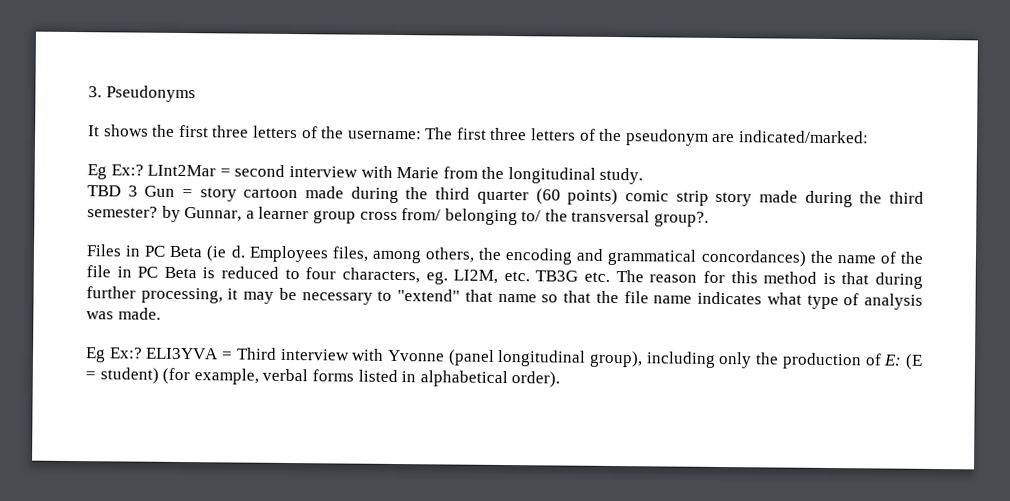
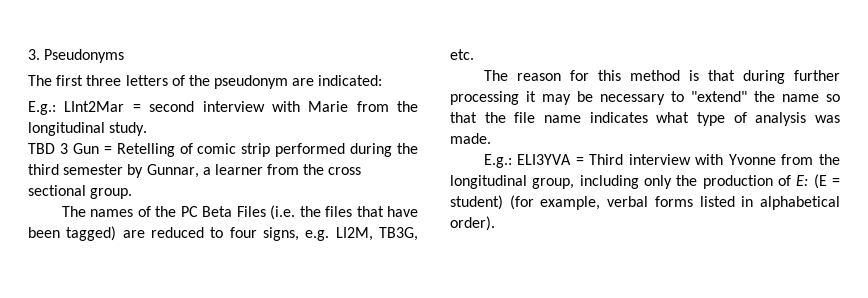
- It shows the first three letters of the username: The first three letters of the pseudonym are indicated/marked:
- Eg Ex:? LInt2Mar = second interview with Marie from the longitudinal study.
+ The first three letters of the pseudonym are indicated:
+ E.g.: LInt2Mar = second interview with Marie from the longitudinal study.
- TBD 3 Gun = story cartoon made during the third quarter (60 points) comic strip story made during the third semester? by Gunnar, a learner group cross from/ belonging to/ the transversal group?.
- Files in PC Beta (ie d. Employees files, among others, the encoding and grammatical concordances) the name of the file in PC Beta is reduced to four characters, eg. LI2M, etc. TB3G etc. The reason for this method is that during further processing, it may be necessary to "extend" that name so that the file name indicates what type of analysis was made.
+ TBD 3 Gun = Retelling of comic strip performed during the third semester by Gunnar, a learner from the cross sectional group.
+ The names of the PC Beta Files (i.e. the files that have been tagged) are reduced to four signs, e.g. LI2M, TB3G, etc.
+ The reason for this method is that during further processing it may be necessary to "extend" the name so that the file name indicates what type of analysis was made.
- Eg Ex:? ELI3YVA = Third interview with Yvonne (panel longitudinal group), including only the production of E: (E = student) (for example, verbal forms listed in alphabetical order).
+ E.g.: ELI3YVA = Third interview with Yvonne from the longitudinal group, including only the production of E: (E = student) (for example, verbal forms listed in alphabetical order).

